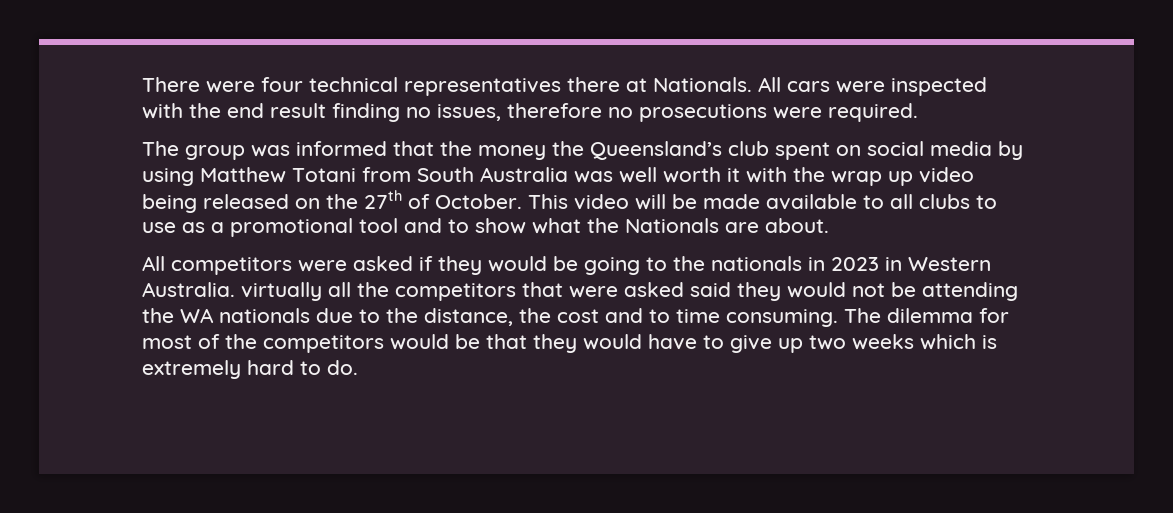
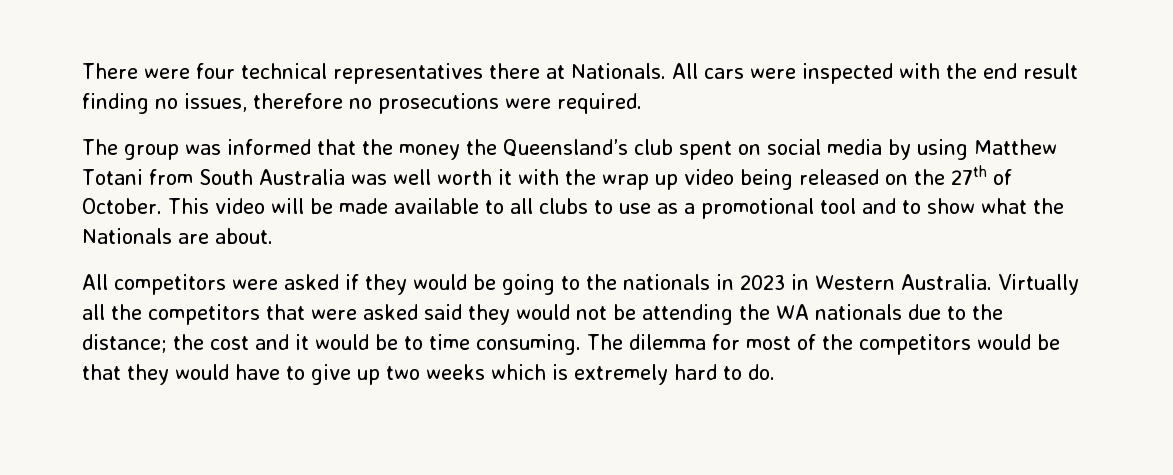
- All competitors were asked if they would be going to the nationals in 2023 in Western Australia. virtually all the competitors that were asked said they would not be attending the WA nationals due to the distance, the cost and to time consuming.
+ All competitors were asked if they would be going to the nationals in 2023 in Western Australia. Virtually all the competitors that were asked said they would not be attending the WA nationals due to the distance; the cost and it would be to time consuming.

